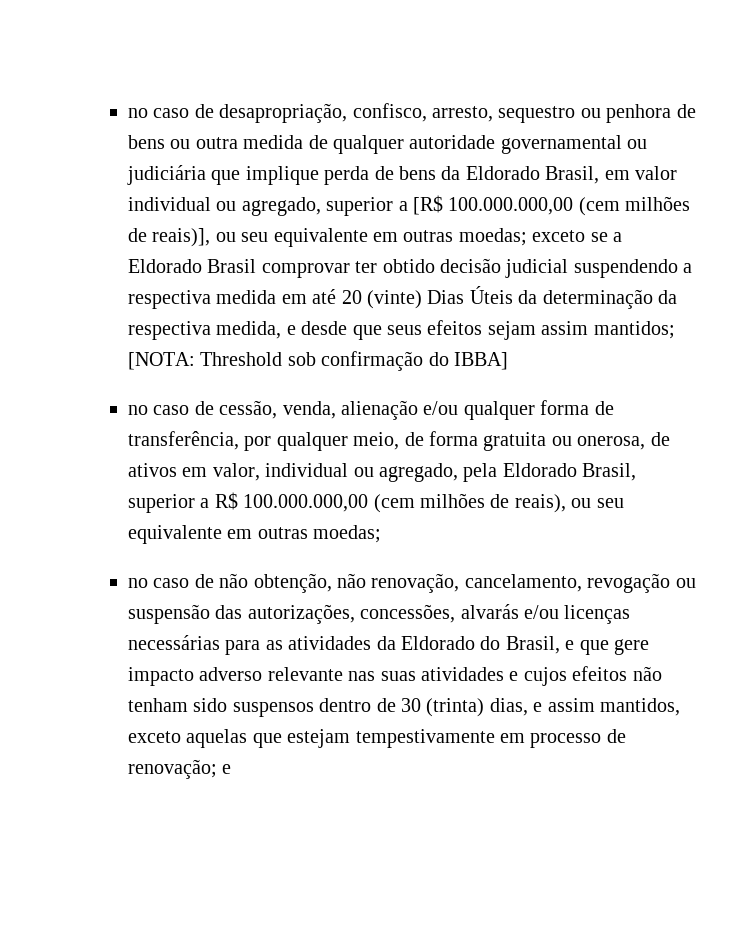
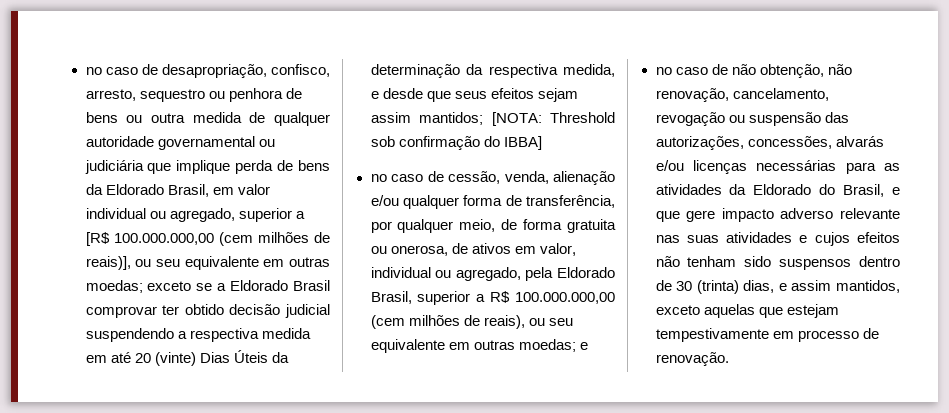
- no caso de cessão, venda, alienação e/ou qualquer forma de transferência, por qualquer meio, de forma gratuita ou onerosa, de ativos em valor, individual ou agregado, pela Eldorado Brasil, superior a R$ 100.000.000,00 (cem milhões de reais), ou seu equivalente em outras moedas;
+ no caso de cessão, venda, alienação e/ou qualquer forma de transferência, por qualquer meio, de forma gratuita ou onerosa, de ativos em valor, individual ou agregado, pela Eldorado Brasil, superior a R$ 100.000.000,00 (cem milhões de reais), ou seu equivalente em outras moedas; e
- no caso de não obtenção, não renovação, cancelamento, revogação ou suspensão das autorizações, concessões, alvarás e/ou licenças necessárias para as atividades da Eldorado do Brasil, e que gere impacto adverso relevante nas suas atividades e cujos efeitos não tenham sido suspensos dentro de 30 (trinta) dias, e assim mantidos, exceto aquelas que estejam tempestivamente em processo de renovação; e
+ no caso de não obtenção, não renovação, cancelamento, revogação ou suspensão das autorizações, concessões, alvarás e/ou licenças necessárias para as atividades da Eldorado do Brasil, e que gere impacto adverso relevante nas suas atividades e cujos efeitos não tenham sido suspensos dentro de 30 (trinta) dias, e assim mantidos, exceto aquelas que estejam tempestivamente em processo de renovação.

